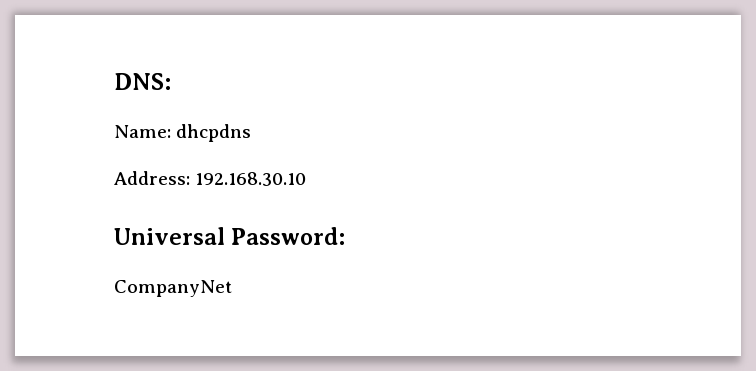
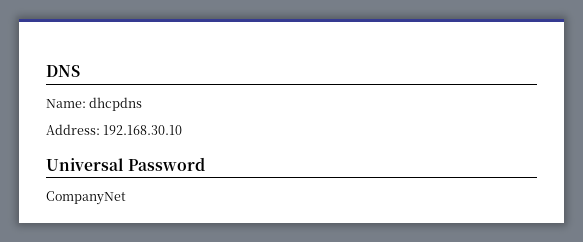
- DNS:
+ DNS
- Universal Password:
+ Universal Password

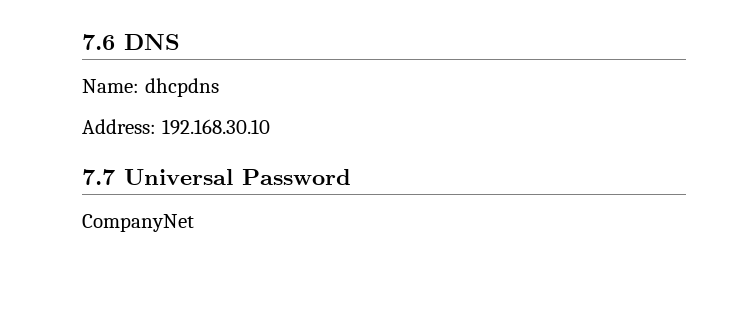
- DNS
+ 7.6 DNS
- Universal Password
+ 7.7 Universal Password

